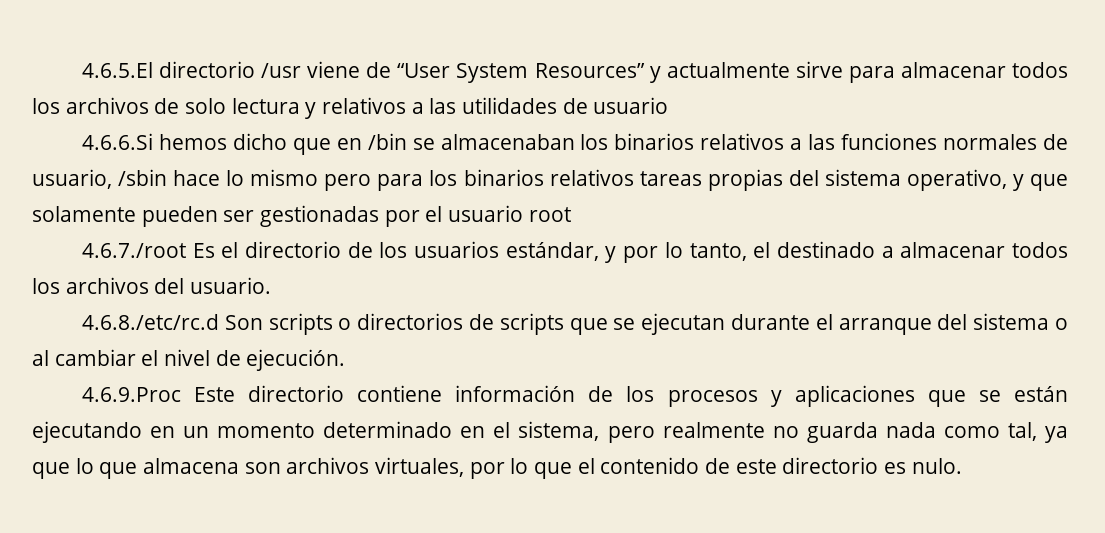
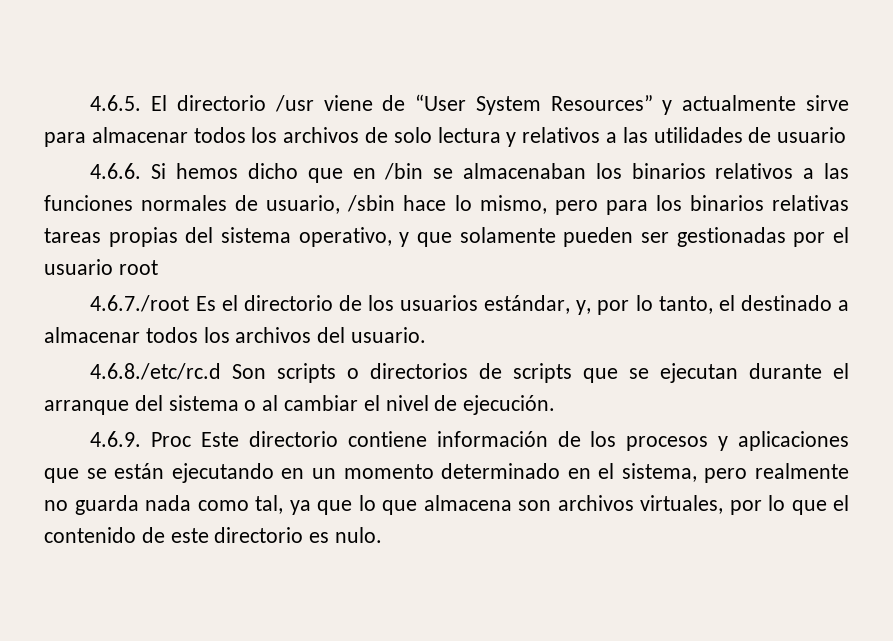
- 4.6.5.El directorio /usr viene de “User System Resources” y actualmente sirve para almacenar todos los archivos de solo lectura y relativos a las utilidades de usuario
+ 4.6.5. El directorio /usr viene de “User System Resources” y actualmente sirve para almacenar todos los archivos de solo lectura y relativos a las utilidades de usuario
- 4.6.6.Si hemos dicho que en /bin se almacenaban los binarios relativos a las funciones normales de usuario, /sbin hace lo mismo pero para los binarios relativos tareas propias del sistema operativo, y que solamente pueden ser gestionadas por el usuario root
+ 4.6.6. Si hemos dicho que en /bin se almacenaban los binarios relativos a las funciones normales de usuario, /sbin hace lo mismo, pero para los binarios relativas tareas propias del sistema operativo, y que solamente pueden ser gestionadas por el usuario root
- 4.6.7./root Es el directorio de los usuarios estándar, y por lo tanto, el destinado a almacenar todos los archivos del usuario.
+ 4.6.7./root Es el directorio de los usuarios estándar, y, por lo tanto, el destinado a almacenar todos los archivos del usuario.
- 4.6.9.Proc Este directorio contiene información de los procesos y aplicaciones que se están ejecutando en un momento determinado en el sistema, pero realmente no guarda nada como tal, ya que lo que almacena son archivos virtuales, por lo que el contenido de este directorio es nulo.
+ 4.6.9. Proc Este directorio contiene información de los procesos y aplicaciones que se están ejecutando en un momento determinado en el sistema, pero realmente no guarda nada como tal, ya que lo que almacena son archivos virtuales, por lo que el contenido de este directorio es nulo.

